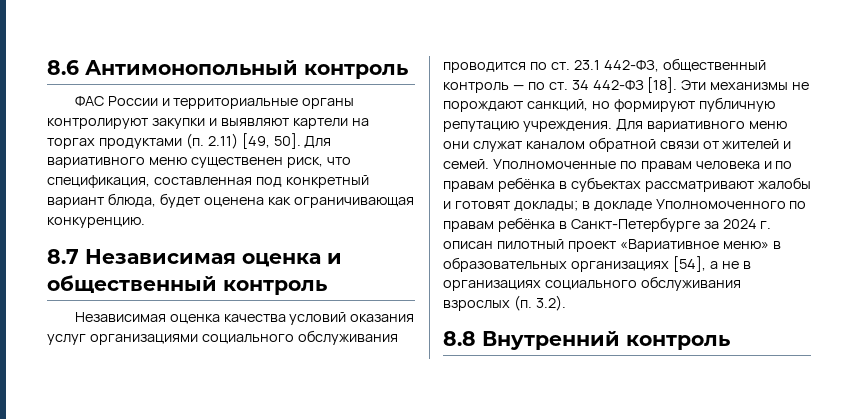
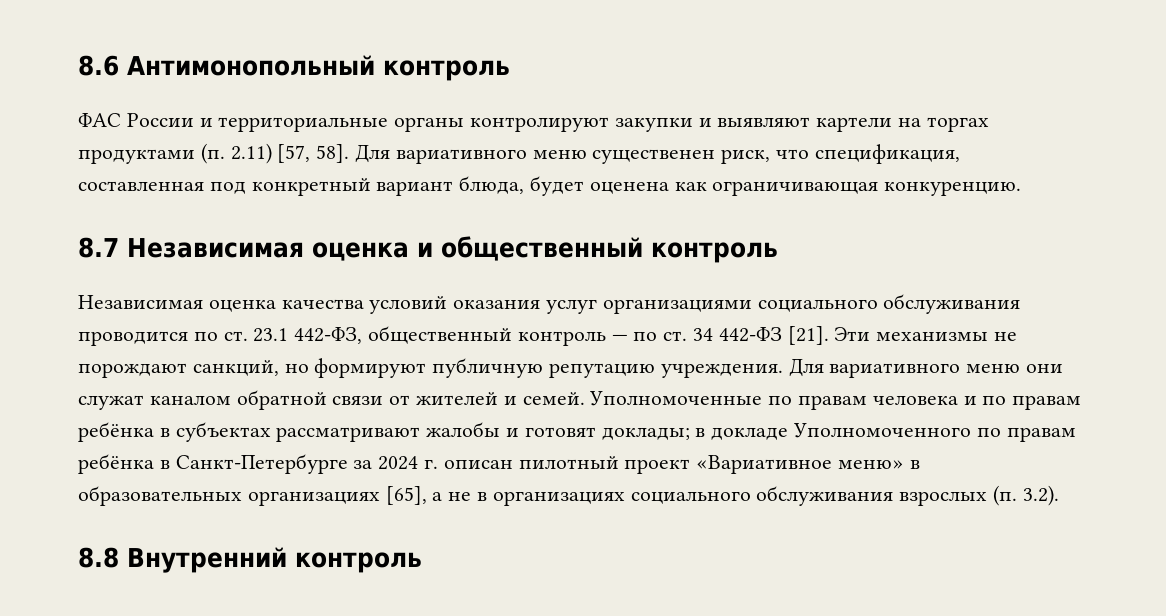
- ФАС России и территориальные органы контролируют закупки и выявляют картели на торгах продуктами (п. 2.11) [49, 50].
+ ФАС России и территориальные органы контролируют закупки и выявляют картели на торгах продуктами (п. 2.11) [57, 58].
- Независимая оценка качества условий оказания услуг организациями социального обслуживания проводится по ст. 23.1 442-ФЗ, общественный контроль — по ст. 34 442-ФЗ [18].
+ Независимая оценка качества условий оказания услуг организациями социального обслуживания проводится по ст. 23.1 442-ФЗ, общественный контроль — по ст. 34 442-ФЗ [21].
- Уполномоченные по правам человека и по правам ребёнка в субъектах рассматривают жалобы и готовят доклады; в докладе Уполномоченного по правам ребёнка в Санкт-Петербурге за 2024 г. описан пилотный проект «Вариативное меню» в образовательных организациях [54], а не в организациях социального обслуживания взрослых (п. 3.2).
+ Уполномоченные по правам человека и по правам ребёнка в субъектах рассматривают жалобы и готовят доклады; в докладе Уполномоченного по правам ребёнка в Санкт-Петербурге за 2024 г. описан пилотный проект «Вариативное меню» в образовательных организациях [65], а не в организациях социального обслуживания взрослых (п. 3.2).

